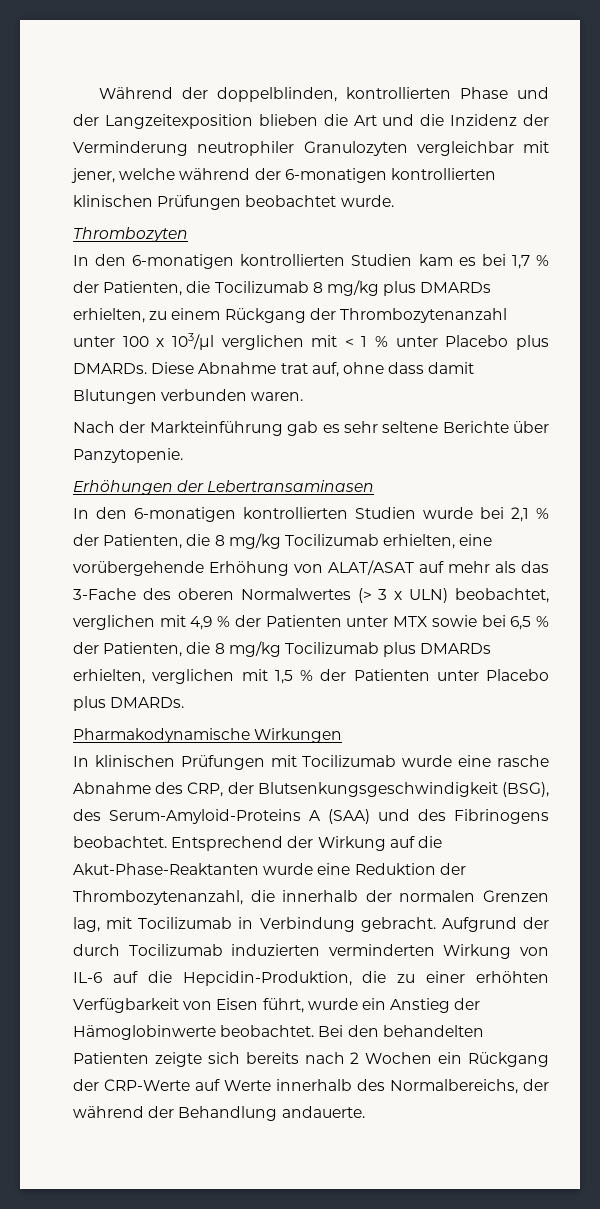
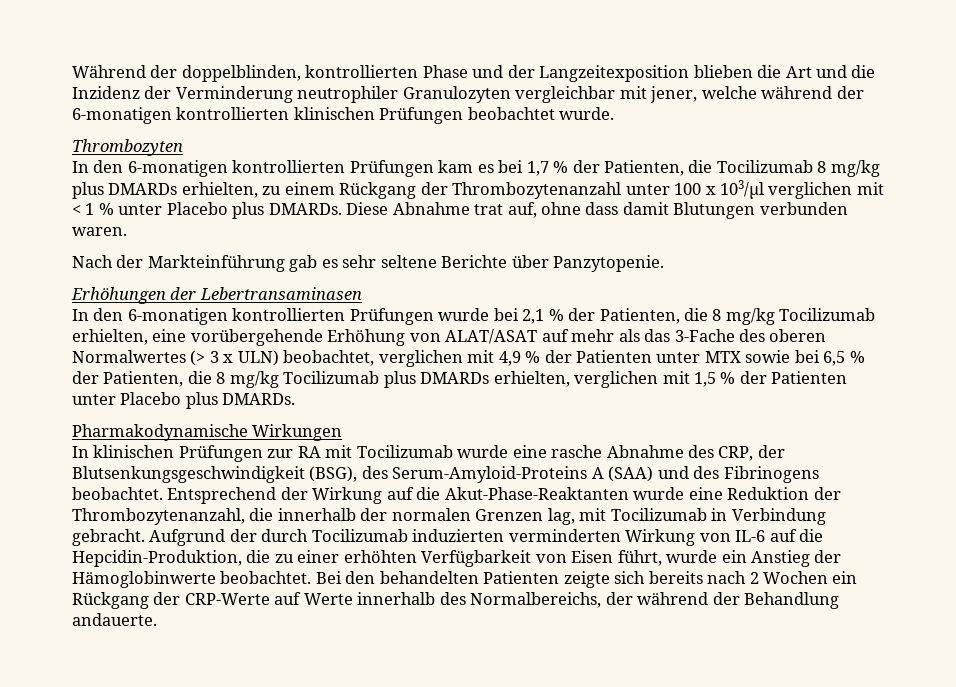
- In den 6-monatigen kontrollierten Studien kam es bei 1,7 % der Patienten, die Tocilizumab 8 mg/kg plus DMARDs erhielten, zu einem Rückgang der Thrombozytenanzahl unter 100 x 103/µl verglichen mit < 1 % unter Placebo plus DMARDs.
+ In den 6-monatigen kontrollierten Prüfungen kam es bei 1,7 % der Patienten, die Tocilizumab 8 mg/kg plus DMARDs erhielten, zu einem Rückgang der Thrombozytenanzahl unter 100 x 103/µl verglichen mit < 1 % unter Placebo plus DMARDs.
- In den 6-monatigen kontrollierten Studien wurde bei 2,1 % der Patienten, die 8 mg/kg Tocilizumab erhielten, eine vorübergehende Erhöhung von ALAT/ASAT auf mehr als das 3-Fache des oberen Normalwertes (> 3 x ULN) beobachtet, verglichen mit 4,9 % der Patienten unter MTX sowie bei 6,5 % der Patienten, die 8 mg/kg Tocilizumab plus DMARDs erhielten, verglichen mit 1,5 % der Patienten unter Placebo plus DMARDs.
+ In den 6-monatigen kontrollierten Prüfungen wurde bei 2,1 % der Patienten, die 8 mg/kg Tocilizumab erhielten, eine vorübergehende Erhöhung von ALAT/ASAT auf mehr als das 3-Fache des oberen Normalwertes (> 3 x ULN) beobachtet, verglichen mit 4,9 % der Patienten unter MTX sowie bei 6,5 % der Patienten, die 8 mg/kg Tocilizumab plus DMARDs erhielten, verglichen mit 1,5 % der Patienten unter Placebo plus DMARDs.
- In klinischen Prüfungen mit Tocilizumab wurde eine rasche Abnahme des CRP, der Blutsenkungsgeschwindigkeit (BSG), des Serum-Amyloid-Proteins A (SAA) und des Fibrinogens beobachtet.
+ In klinischen Prüfungen zur RA mit Tocilizumab wurde eine rasche Abnahme des CRP, der Blutsenkungsgeschwindigkeit (BSG), des Serum-Amyloid-Proteins A (SAA) und des Fibrinogens beobachtet.

